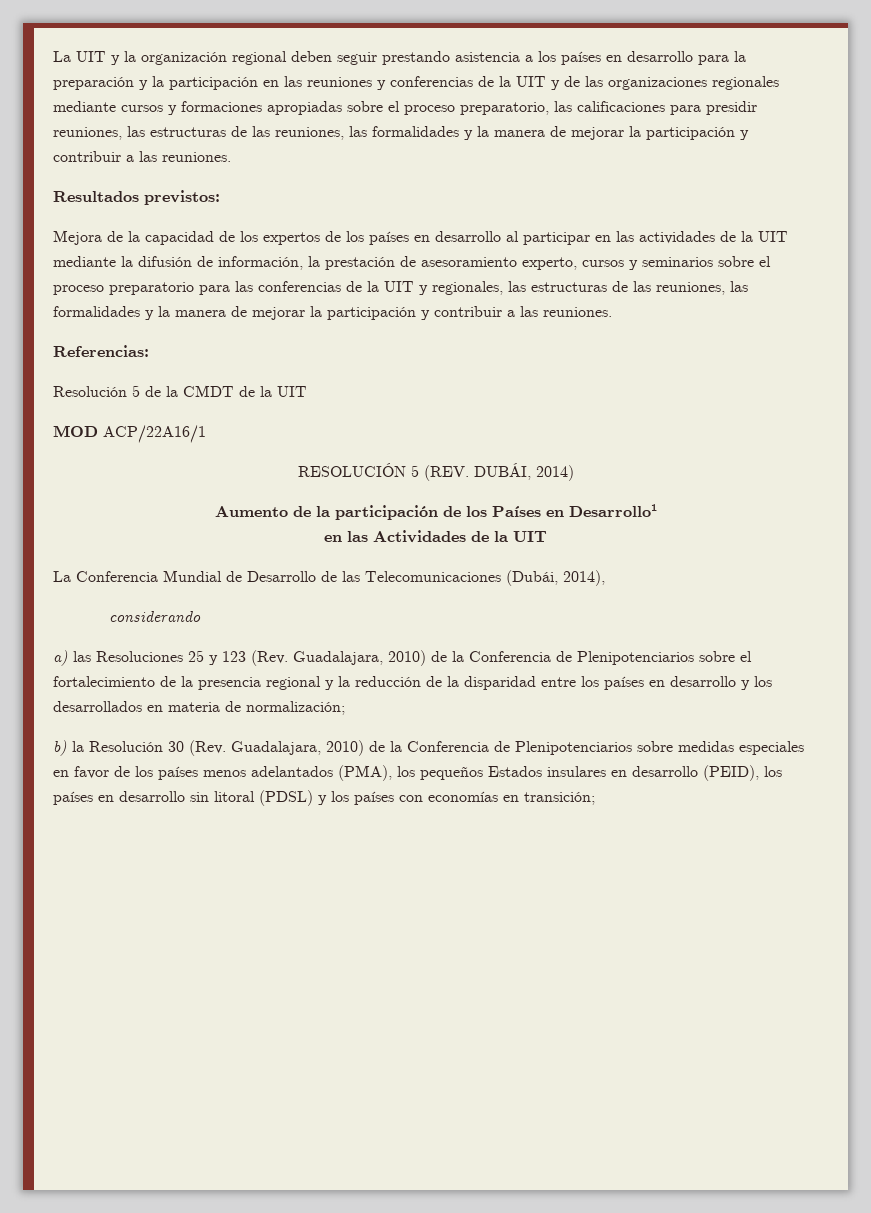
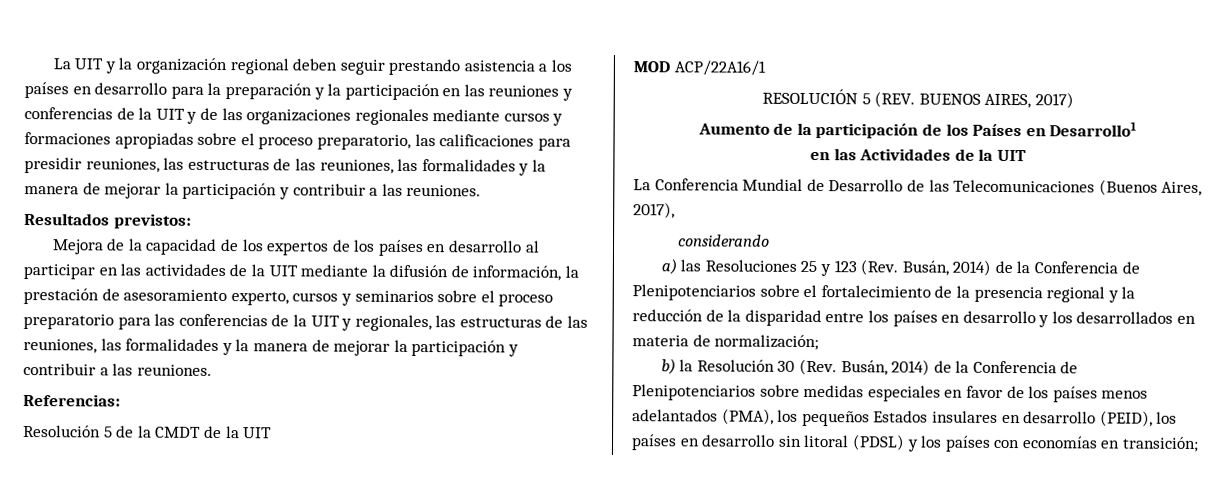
- RESOLUCIÓN 5 (REV. DUBÁI, 2014)
+ RESOLUCIÓN 5 (REV. BUENOS AIRES, 2017)
- La Conferencia Mundial de Desarrollo de las Telecomunicaciones (Dubái, 2014),
+ La Conferencia Mundial de Desarrollo de las Telecomunicaciones (Buenos Aires, 2017),
- a) las Resoluciones 25 y 123 (Rev. Guadalajara, 2010) de la Conferencia de Plenipotenciarios sobre el fortalecimiento de la presencia regional y la reducción de la disparidad entre los países en desarrollo y los desarrollados en materia de normalización;
+ a) las Resoluciones 25 y 123 (Rev. Busán, 2014) de la Conferencia de Plenipotenciarios sobre el fortalecimiento de la presencia regional y la reducción de la disparidad entre los países en desarrollo y los desarrollados en materia de normalización;
- b) la Resolución 30 (Rev. Guadalajara, 2010) de la Conferencia de Plenipotenciarios sobre medidas especiales en favor de los países menos adelantados (PMA), los pequeños Estados insulares en desarrollo (PEID), los países en desarrollo sin litoral (PDSL) y los países con economías en transición;
+ b) la Resolución 30 (Rev. Busán, 2014) de la Conferencia de Plenipotenciarios sobre medidas especiales en favor de los países menos adelantados (PMA), los pequeños Estados insulares en desarrollo (PEID), los países en desarrollo sin litoral (PDSL) y los países con economías en transición;

